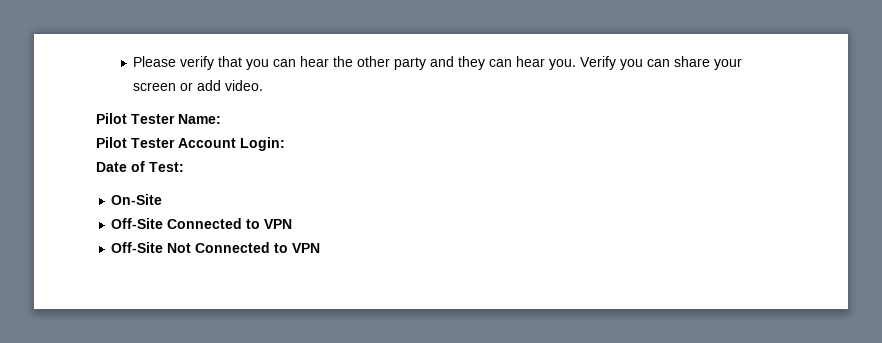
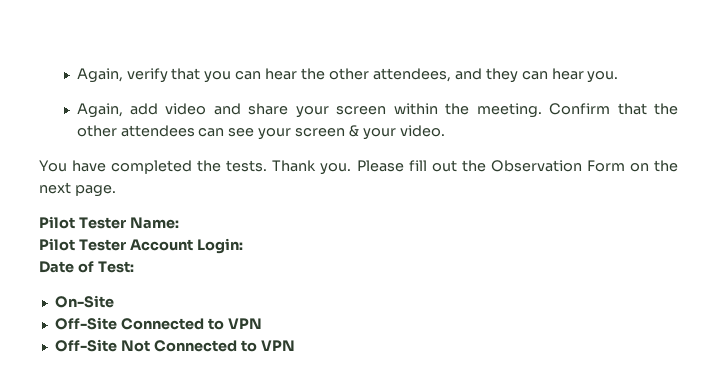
- Please verify that you can hear the other party and they can hear you. Verify you can share your screen or add video.
+ Again, verify that you can hear the other attendees, and they can hear you.
+ Again, add video and share your screen within the meeting. Confirm that the other attendees can see your screen & your video.
+ You have completed the tests. Thank you. Please fill out the Observation Form on the next page.

